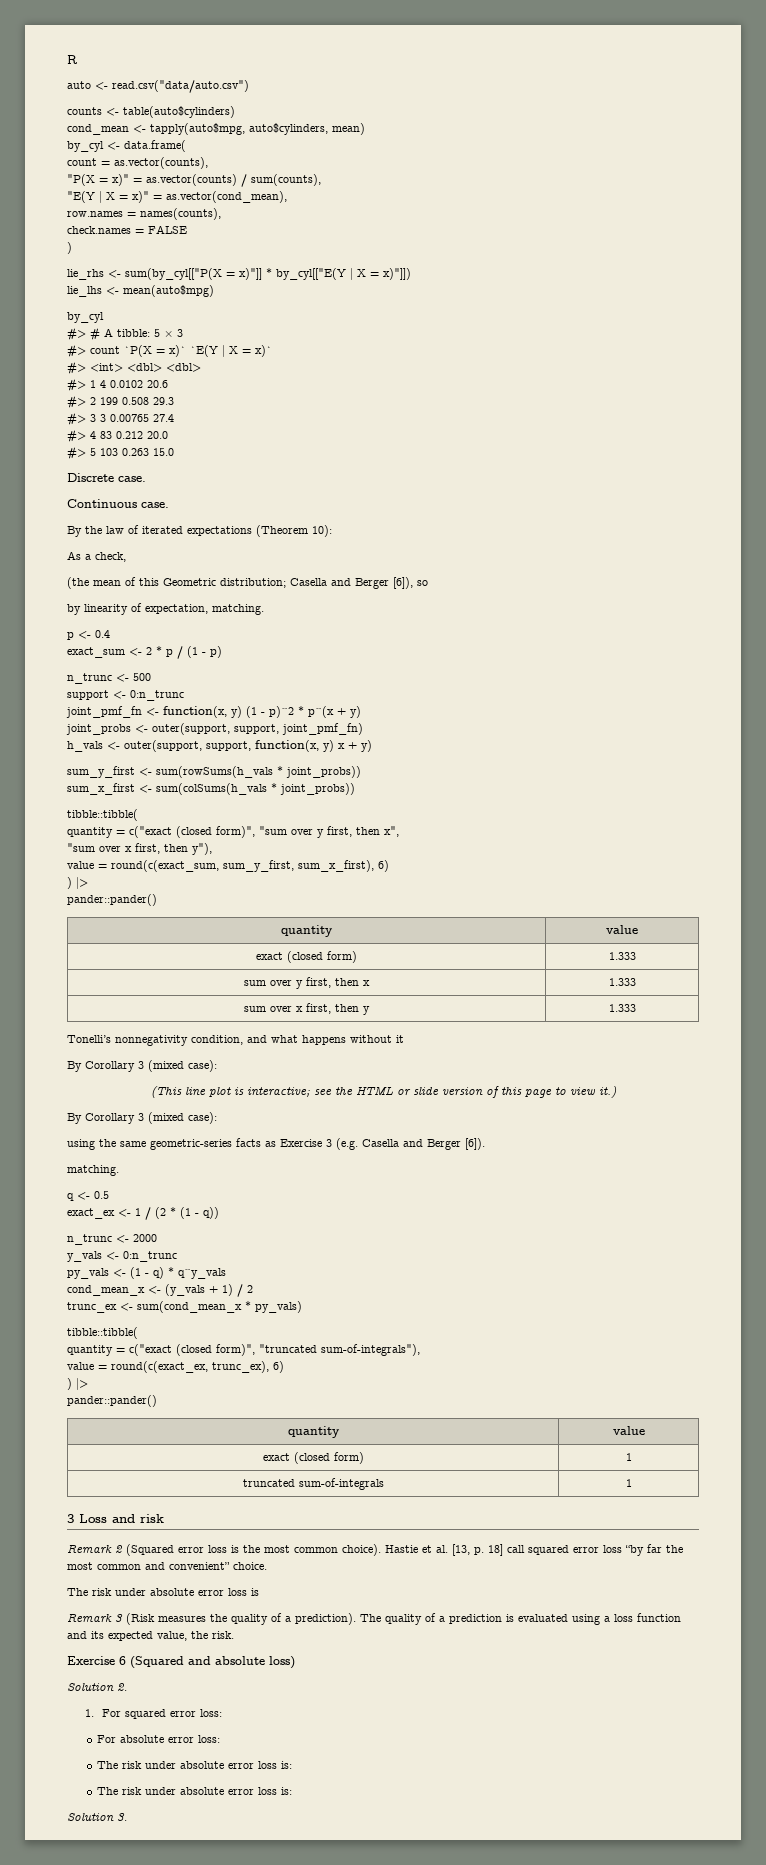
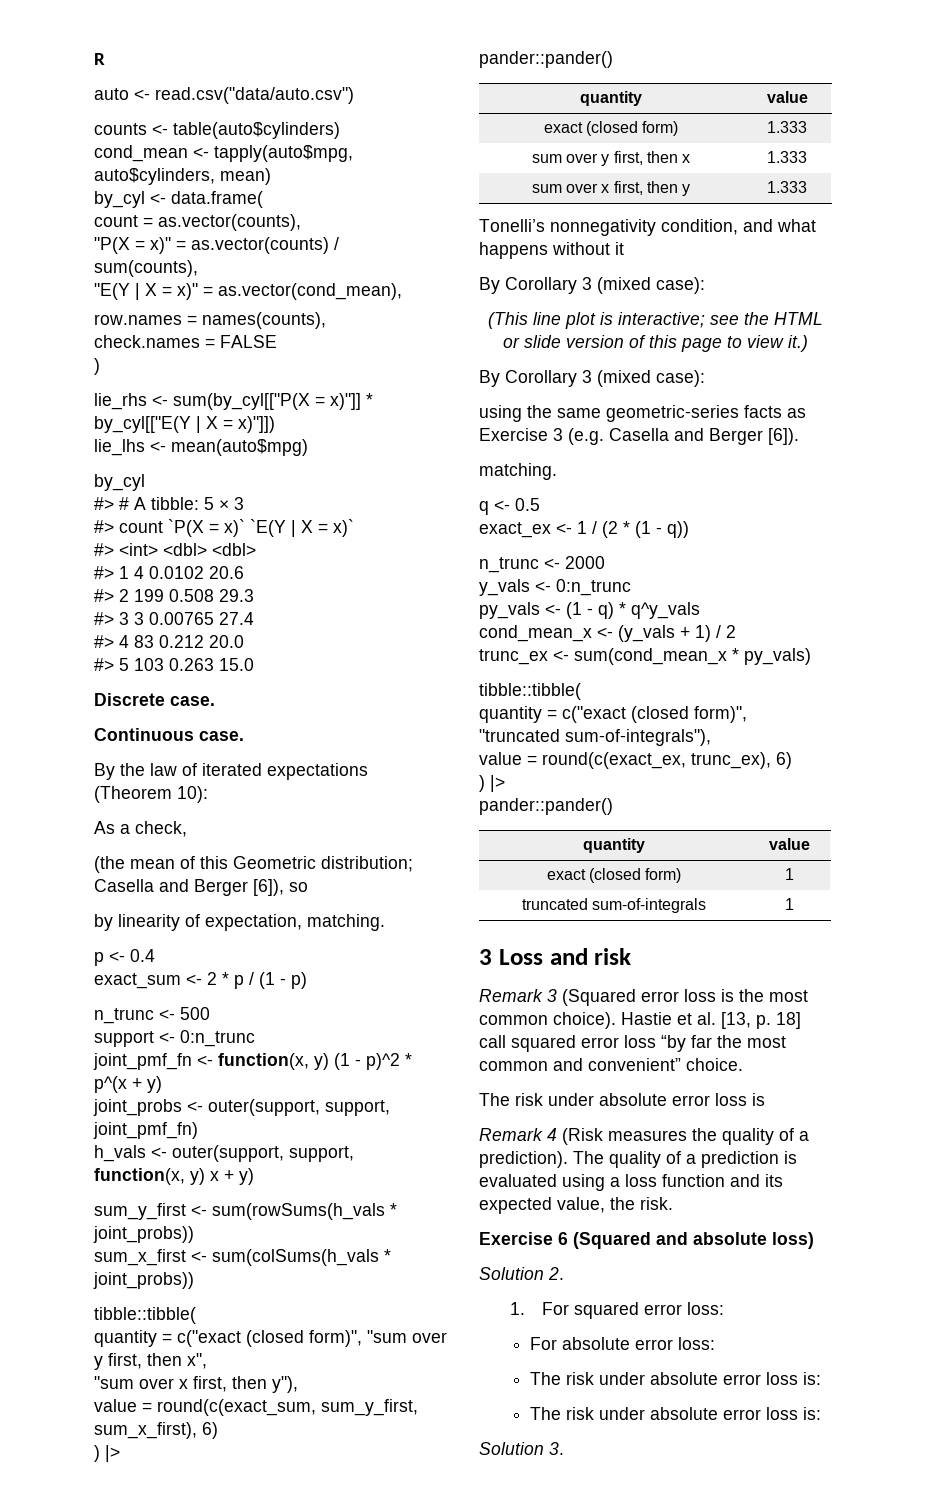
- Remark 2 (Squared error loss is the most common choice).
+ Remark 3 (Squared error loss is the most common choice).
- Remark 3 (Risk measures the quality of a prediction).
+ Remark 4 (Risk measures the quality of a prediction).

